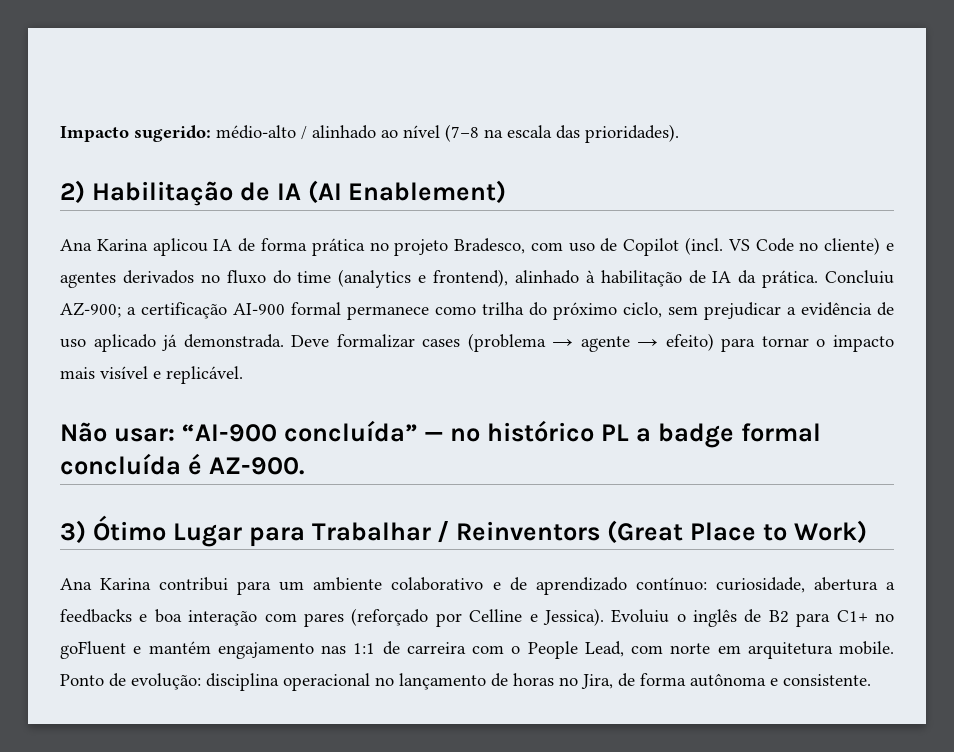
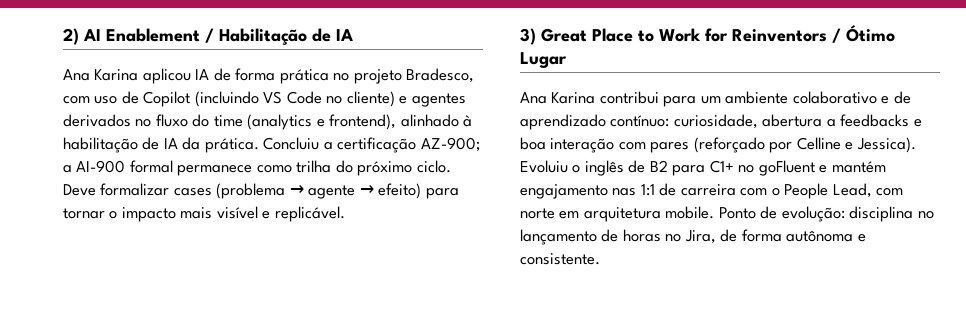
- Impacto sugerido: médio-alto / alinhado ao nível (7–8 na escala das prioridades).
- 2) Habilitação de IA (AI Enablement)
+ 2) AI Enablement / Habilitação de IA
- Ana Karina aplicou IA de forma prática no projeto Bradesco, com uso de Copilot (incl. VS Code no cliente) e agentes derivados no fluxo do time (analytics e frontend), alinhado à habilitação de IA da prática.
+ Ana Karina aplicou IA de forma prática no projeto Bradesco, com uso de Copilot (incluindo VS Code no cliente) e agentes derivados no fluxo do time (analytics e frontend), alinhado à habilitação de IA da prática.
- Concluiu AZ-900; a certificação AI-900 formal permanece como trilha do próximo ciclo, sem prejudicar a evidência de uso aplicado já demonstrada.
+ Concluiu a certificação AZ-900; a AI-900 formal permanece como trilha do próximo ciclo.
- Não usar: “AI-900 concluída” — no histórico PL a badge formal concluída é AZ-900.
- 3) Ótimo Lugar para Trabalhar / Reinventors (Great Place to Work)
+ 3) Great Place to Work for Reinventors / Ótimo Lugar
- Ponto de evolução: disciplina operacional no lançamento de horas no Jira, de forma autônoma e consistente.
+ Ponto de evolução: disciplina no lançamento de horas no Jira, de forma autônoma e consistente.

